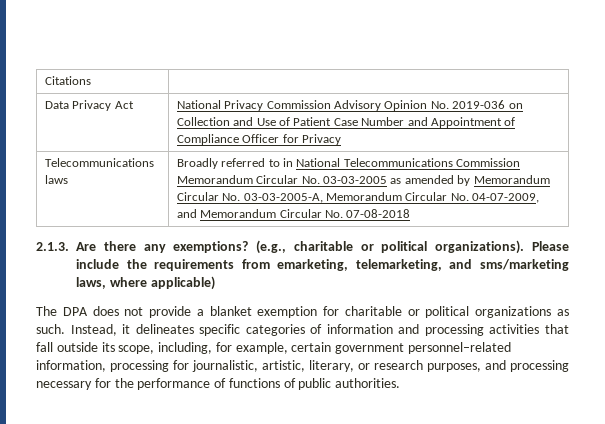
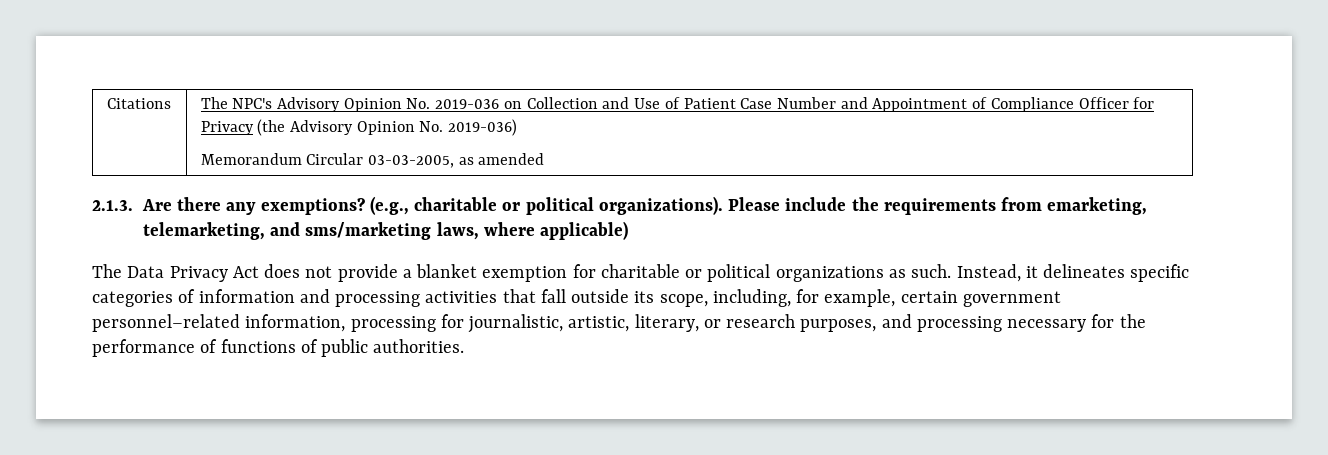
- Citations |
- Data Privacy Act | National Privacy Commission Advisory Opinion No. 2019-036 on Collection and Use of Patient Case Number and Appointment of Compliance Officer for Privacy
- Telecommunications laws | Broadly referred to in National Telecommunications Commission Memorandum Circular No. 03-03-2005 as amended by Memorandum Circular No. 03-03-2005-A, Memorandum Circular No. 04-07-2009, and Memorandum Circular No. 07-08-2018
+ Citations | The NPC's Advisory Opinion No. 2019-036 on Collection and Use of Patient Case Number and Appointment of Compliance Officer for Privacy (the Advisory Opinion No. 2019-036)
+ Memorandum Circular 03-03-2005, as amended
- The DPA does not provide a blanket exemption for charitable or political organizations as such.
+ The Data Privacy Act does not provide a blanket exemption for charitable or political organizations as such.

